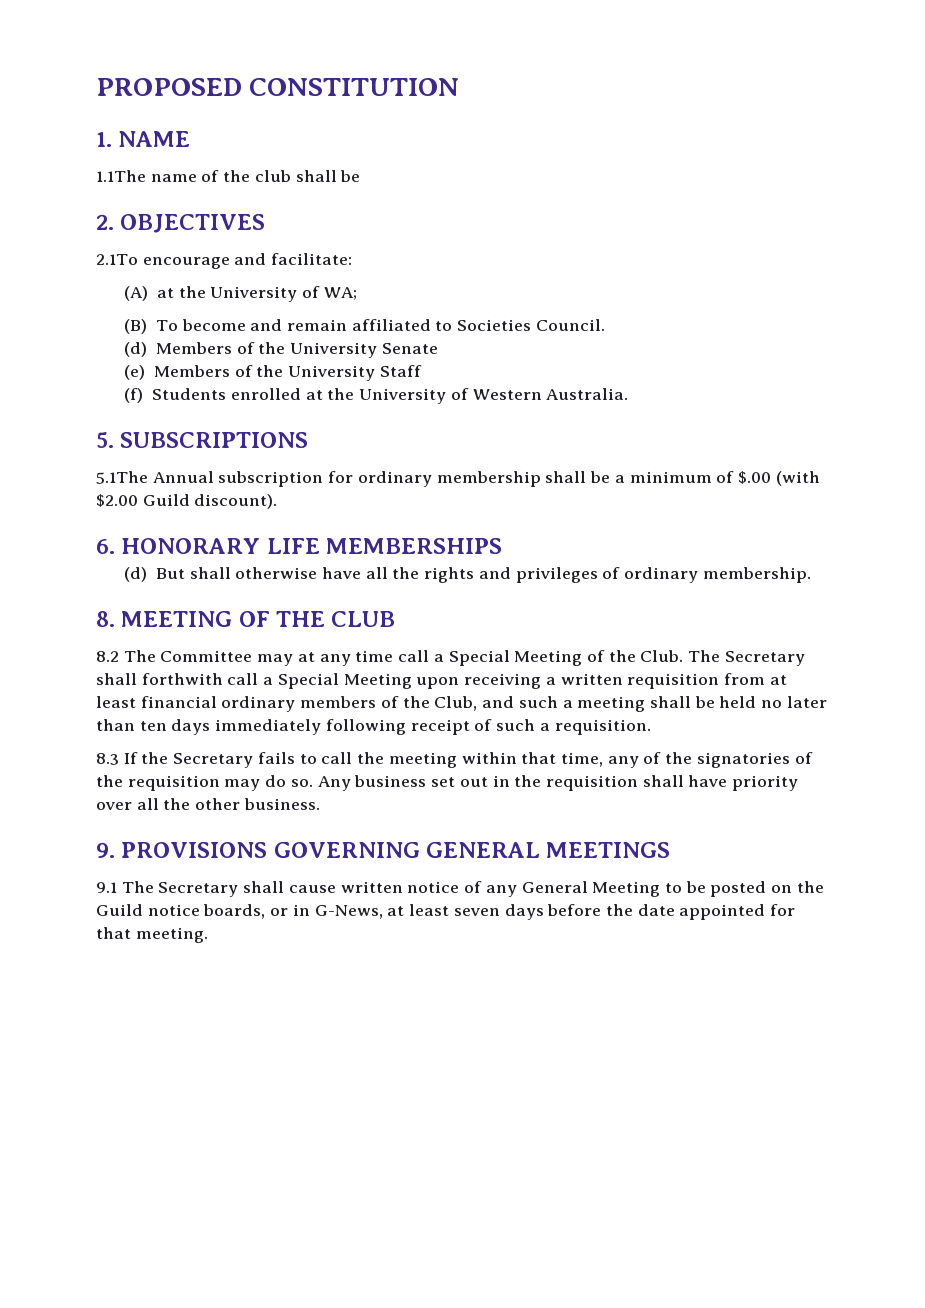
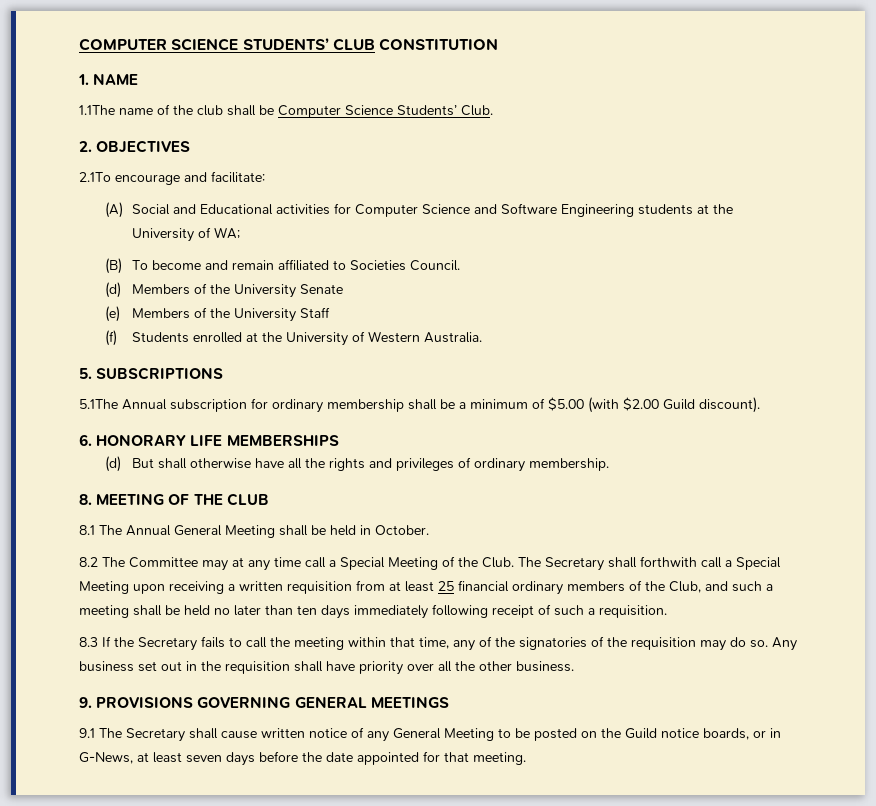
- PROPOSED CONSTITUTION
+ COMPUTER SCIENCE STUDENTS’ CLUB CONSTITUTION
- 1.1The name of the club shall be
+ 1.1The name of the club shall be Computer Science Students’ Club.
- (A) at the University of WA;
+ (A) Social and Educational activities for Computer Science and Software Engineering students at the University of WA;
- 5.1The Annual subscription for ordinary membership shall be a minimum of $.00 (with $2.00 Guild discount).
+ 5.1The Annual subscription for ordinary membership shall be a minimum of $5.00 (with $2.00 Guild discount).
+ 8.1 The Annual General Meeting shall be held in October.
- The Secretary shall forthwith call a Special Meeting upon receiving a written requisition from at least financial ordinary members of the Club, and such a meeting shall be held no later than ten days immediately following receipt of such a requisition.
+ The Secretary shall forthwith call a Special Meeting upon receiving a written requisition from at least 25 financial ordinary members of the Club, and such a meeting shall be held no later than ten days immediately following receipt of such a requisition.

